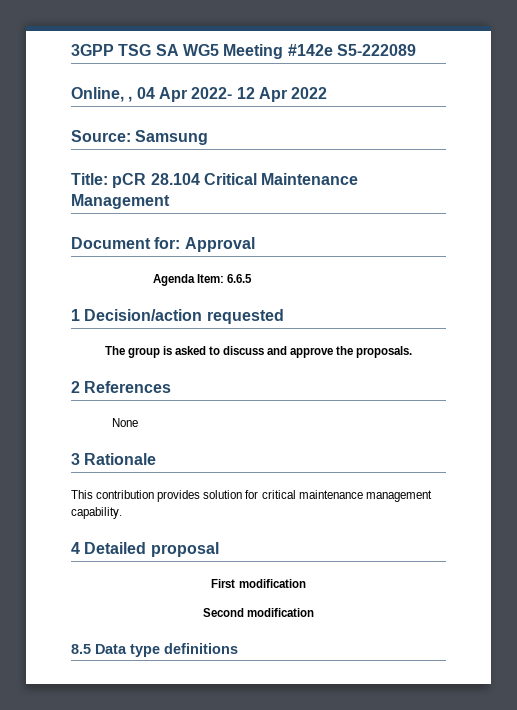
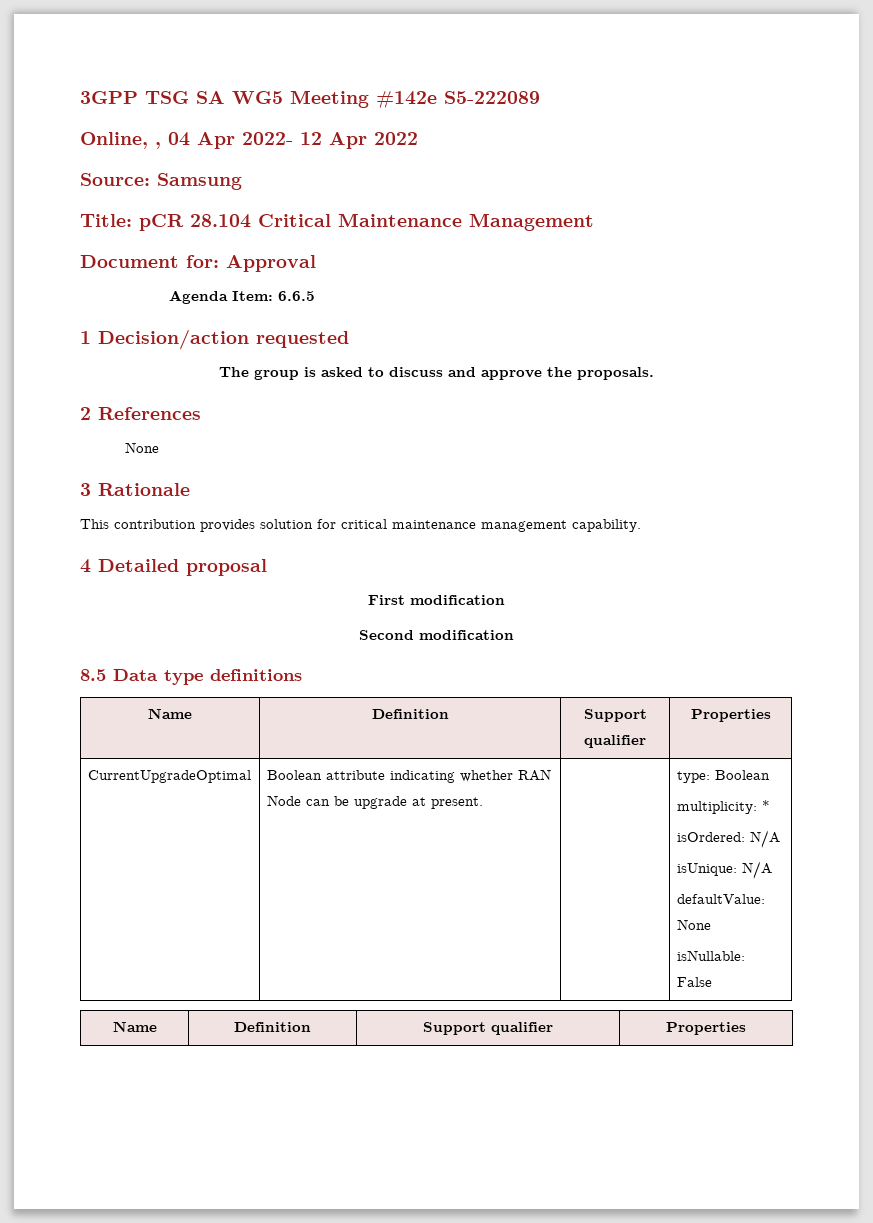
  8.5 Data type definitions
+ Name | Definition | Support qualifier | Properties
+ CurrentUpgradeOptimal | Boolean attribute indicating whether RAN Node can be upgrade at present. | | type: Boolean
+ multiplicity: *
+ isOrdered: N/A
+ isUnique: N/A
+ defaultValue: None
+ isNullable: False
+ Name | Definition | Support qualifier | Properties

